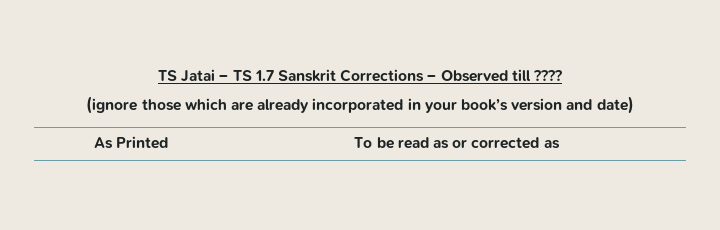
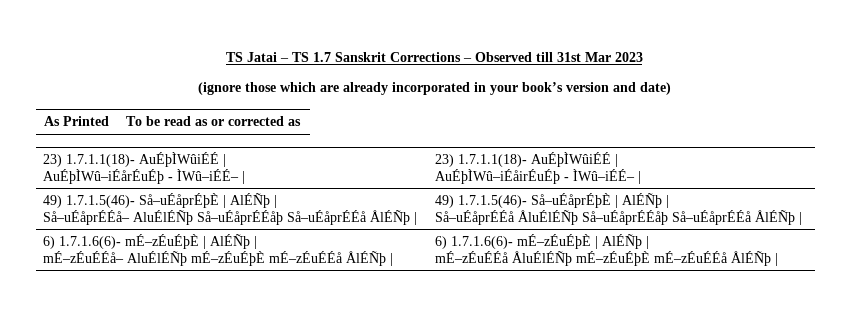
- TS Jatai – TS 1.7 Sanskrit Corrections – Observed till ????
+ TS Jatai – TS 1.7 Sanskrit Corrections – Observed till 31st Mar 2023
  As Printed | To be read as or corrected as
+ 23) 1.7.1.1(18)- AuÉþÌWûiÉÉ |
+ AuÉþÌWû–iÉårÉuÉþ - ÌWû–iÉÉ– | | 23) 1.7.1.1(18)- AuÉþÌWûiÉÉ |
+ AuÉþÌWû–iÉåirÉuÉþ - ÌWû–iÉÉ– |
+ 49) 1.7.1.5(46)- Så–uÉåprÉþÈ | AlÉÑþ |
+ Så–uÉåprÉÉå– AluÉlÉÑþ Så–uÉåprÉÉåþ Så–uÉåprÉÉå ÅlÉÑþ | | 49) 1.7.1.5(46)- Så–uÉåprÉþÈ | AlÉÑþ |
+ Så–uÉåprÉÉå ÅluÉlÉÑþ Så–uÉåprÉÉåþ Så–uÉåprÉÉå ÅlÉÑþ |
+ 6) 1.7.1.6(6)- mÉ–zÉuÉþÈ | AlÉÑþ |
+ mÉ–zÉuÉÉå– AluÉlÉÑþ mÉ–zÉuÉþÈ mÉ–zÉuÉÉå ÅlÉÑþ | | 6) 1.7.1.6(6)- mÉ–zÉuÉþÈ | AlÉÑþ |
+ mÉ–zÉuÉÉå ÅluÉlÉÑþ mÉ–zÉuÉþÈ mÉ–zÉuÉÉå ÅlÉÑþ |

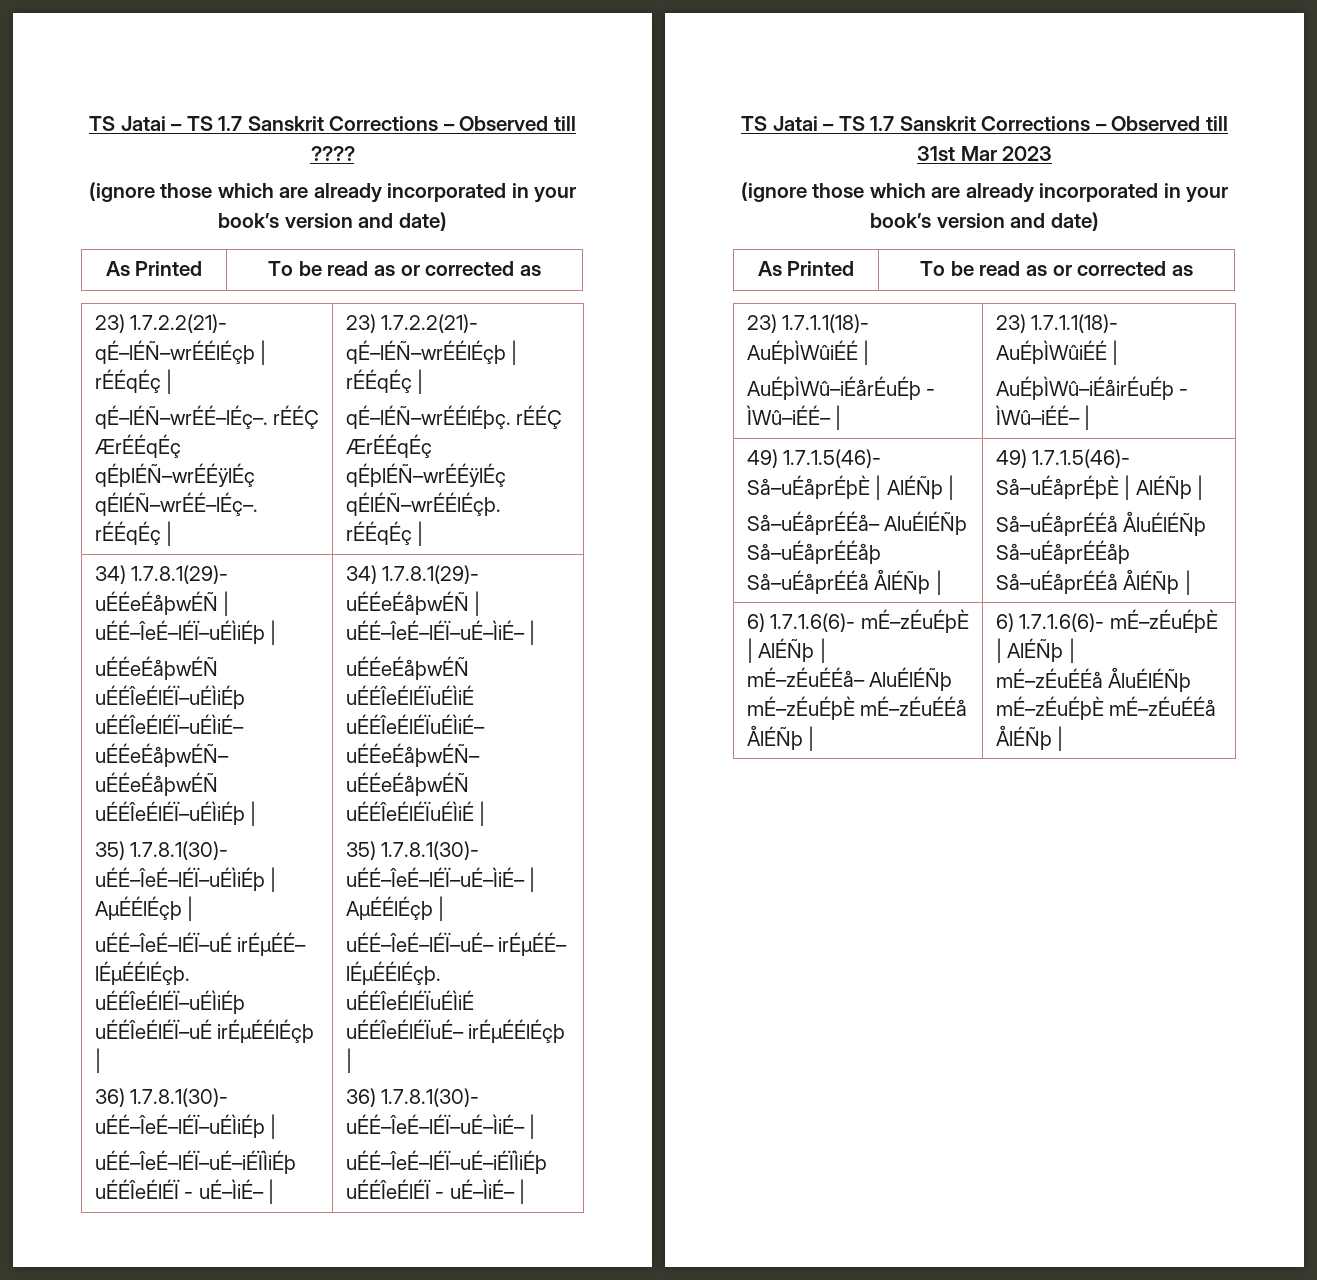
+ TS Jatai – TS 1.7 Sanskrit Corrections – Observed till ????
+ (ignore those which are already incorporated in your book’s version and date)
+ As Printed | To be read as or corrected as
+ 23) 1.7.2.2(21)- qÉ–lÉÑ–wrÉÉlÉçþ | rÉÉqÉç |
+ qÉ–lÉÑ–wrÉÉ–lÉç–. rÉÉÇ ÆrÉÉqÉç qÉþlÉÑ–wrÉÉÿlÉç qÉlÉÑ–wrÉÉ–lÉç–. rÉÉqÉç | | 23) 1.7.2.2(21)- qÉ–lÉÑ–wrÉÉlÉçþ | rÉÉqÉç |
+ qÉ–lÉÑ–wrÉÉlÉþç. rÉÉÇ ÆrÉÉqÉç qÉþlÉÑ–wrÉÉÿlÉç qÉlÉÑ–wrÉÉlÉçþ. rÉÉqÉç |
+ 34) 1.7.8.1(29)- uÉÉeÉåþwÉÑ | uÉÉ–ÎeÉ–lÉÏ–uÉÌiÉþ |
+ uÉÉeÉåþwÉÑ uÉÉÎeÉlÉÏ–uÉÌiÉþ uÉÉÎeÉlÉÏ–uÉÌiÉ– uÉÉeÉåþwÉÑ– uÉÉeÉåþwÉÑ uÉÉÎeÉlÉÏ–uÉÌiÉþ |
+ 35) 1.7.8.1(30)- uÉÉ–ÎeÉ–lÉÏ–uÉÌiÉþ | AµÉÉlÉçþ |
+ uÉÉ–ÎeÉ–lÉÏ–uÉ irÉµÉÉ– lÉµÉÉlÉçþ. uÉÉÎeÉlÉÏ–uÉÌiÉþ uÉÉÎeÉlÉÏ–uÉ irÉµÉÉlÉçþ |
+ 36) 1.7.8.1(30)- uÉÉ–ÎeÉ–lÉÏ–uÉÌiÉþ |
+ uÉÉ–ÎeÉ–lÉÏ–uÉ–iÉÏÌiÉþ uÉÉÎeÉlÉÏ - uÉ–ÌiÉ– | | 34) 1.7.8.1(29)- uÉÉeÉåþwÉÑ | uÉÉ–ÎeÉ–lÉÏ–uÉ–ÌiÉ– |
+ uÉÉeÉåþwÉÑ uÉÉÎeÉlÉÏuÉÌiÉ uÉÉÎeÉlÉÏuÉÌiÉ– uÉÉeÉåþwÉÑ– uÉÉeÉåþwÉÑ uÉÉÎeÉlÉÏuÉÌiÉ |
+ 35) 1.7.8.1(30)- uÉÉ–ÎeÉ–lÉÏ–uÉ–ÌiÉ– | AµÉÉlÉçþ |
+ uÉÉ–ÎeÉ–lÉÏ–uÉ– irÉµÉÉ– lÉµÉÉlÉçþ. uÉÉÎeÉlÉÏuÉÌiÉ uÉÉÎeÉlÉÏuÉ– irÉµÉÉlÉçþ |
+ 36) 1.7.8.1(30)- uÉÉ–ÎeÉ–lÉÏ–uÉ–ÌiÉ– |
+ uÉÉ–ÎeÉ–lÉÏ–uÉ–iÉÏÌiÉþ uÉÉÎeÉlÉÏ - uÉ–ÌiÉ– |

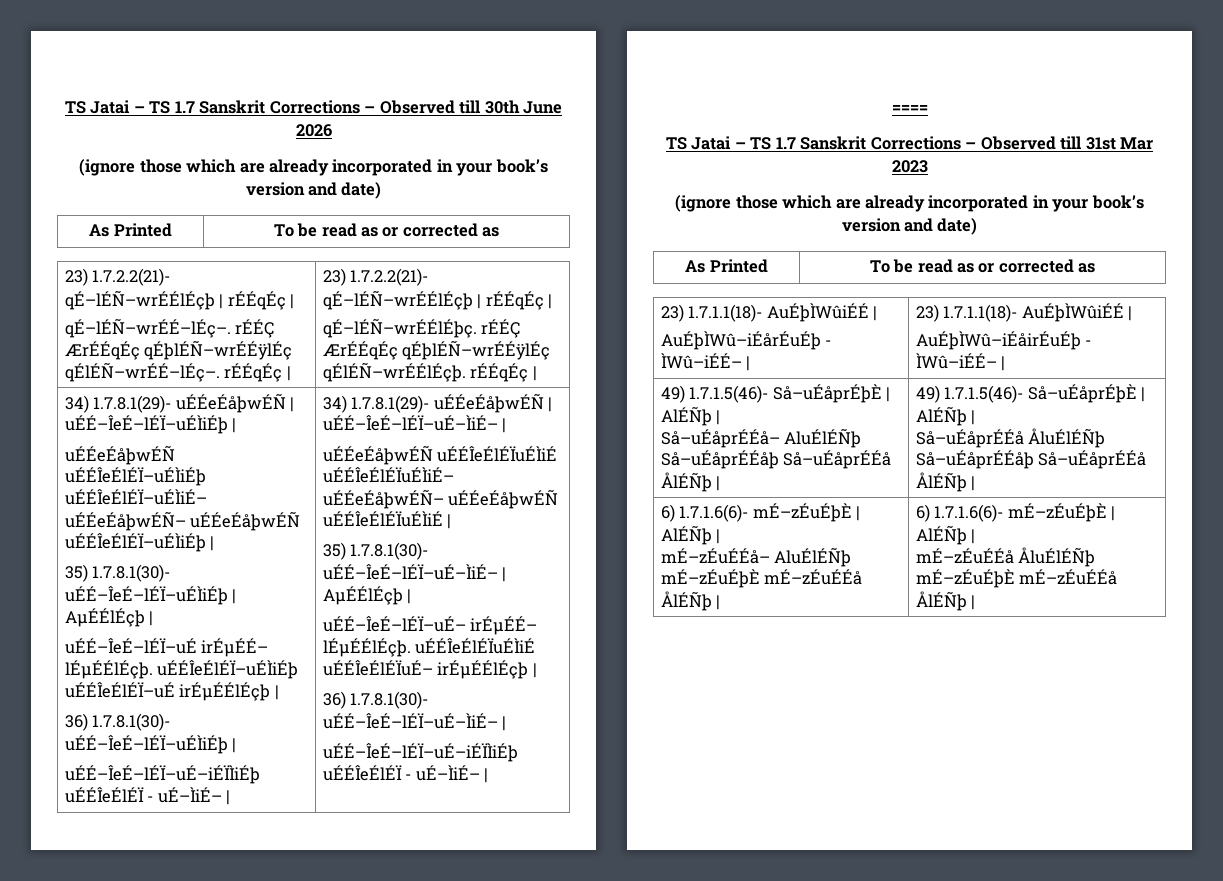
- TS Jatai – TS 1.7 Sanskrit Corrections – Observed till ????
+ TS Jatai – TS 1.7 Sanskrit Corrections – Observed till 30th June 2026
+ ====

